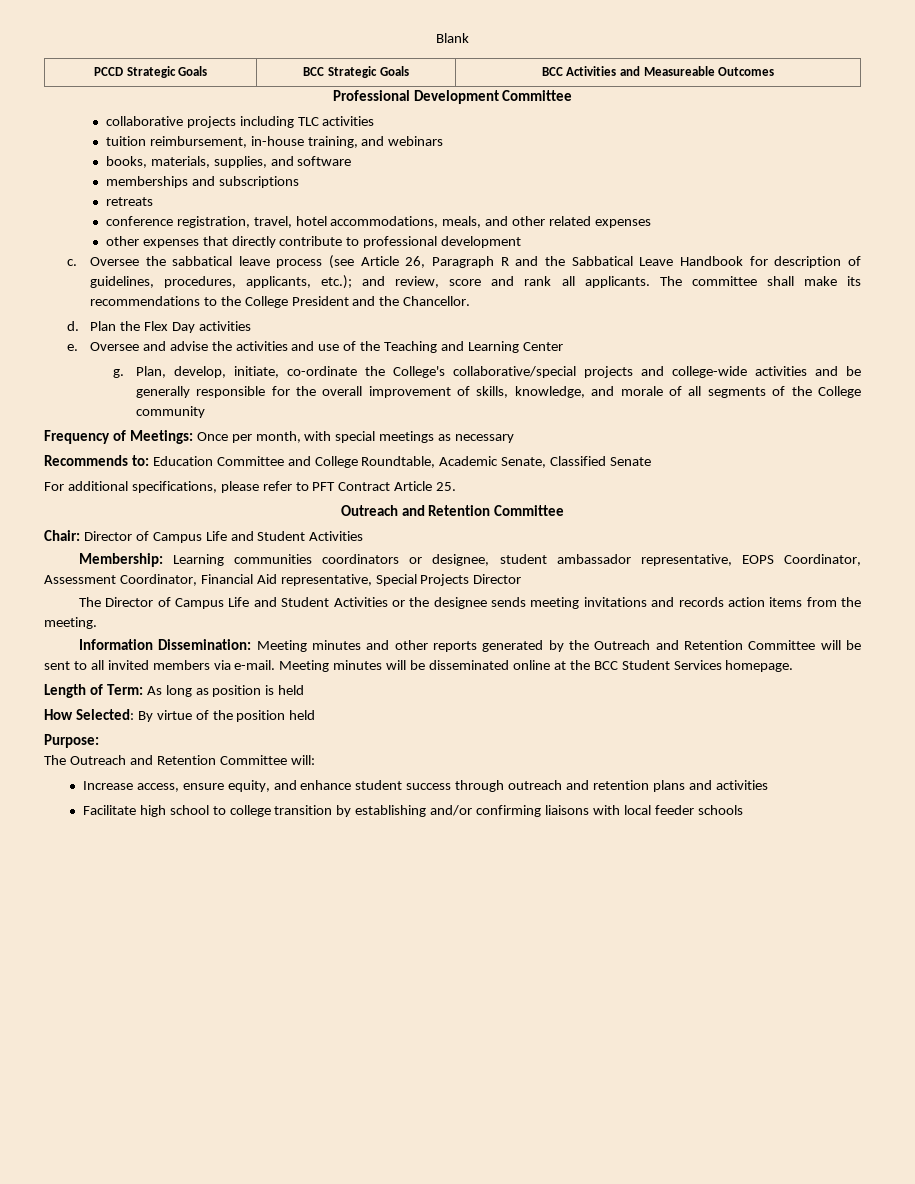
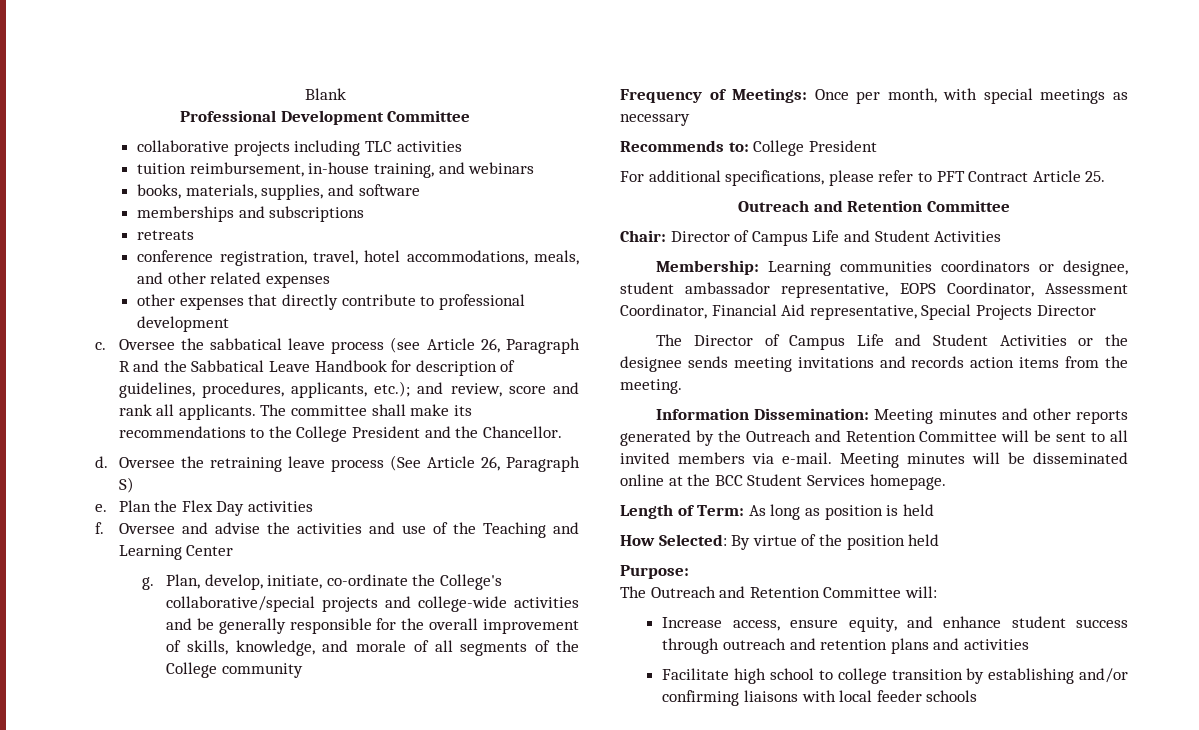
- PCCD Strategic Goals | BCC Strategic Goals | BCC Activities and Measureable Outcomes
+ Oversee the retraining leave process (See Article 26, Paragraph S)
+ e.
- e.
+ f.
- Recommends to: Education Committee and College Roundtable, Academic Senate, Classified Senate
+ Recommends to: College President

